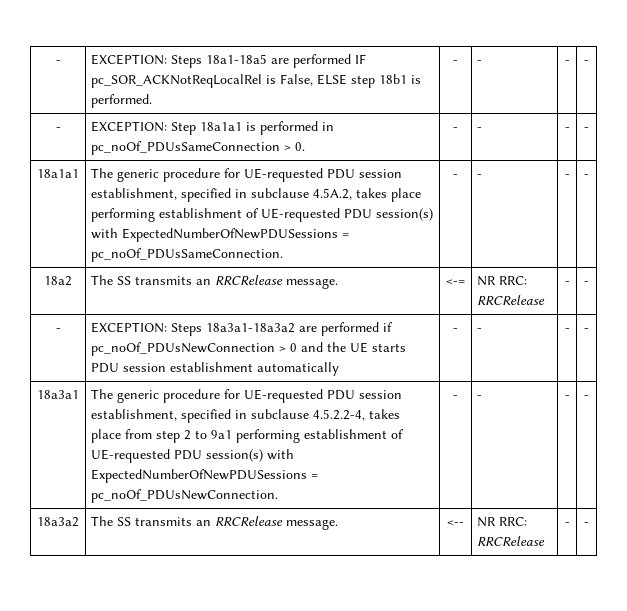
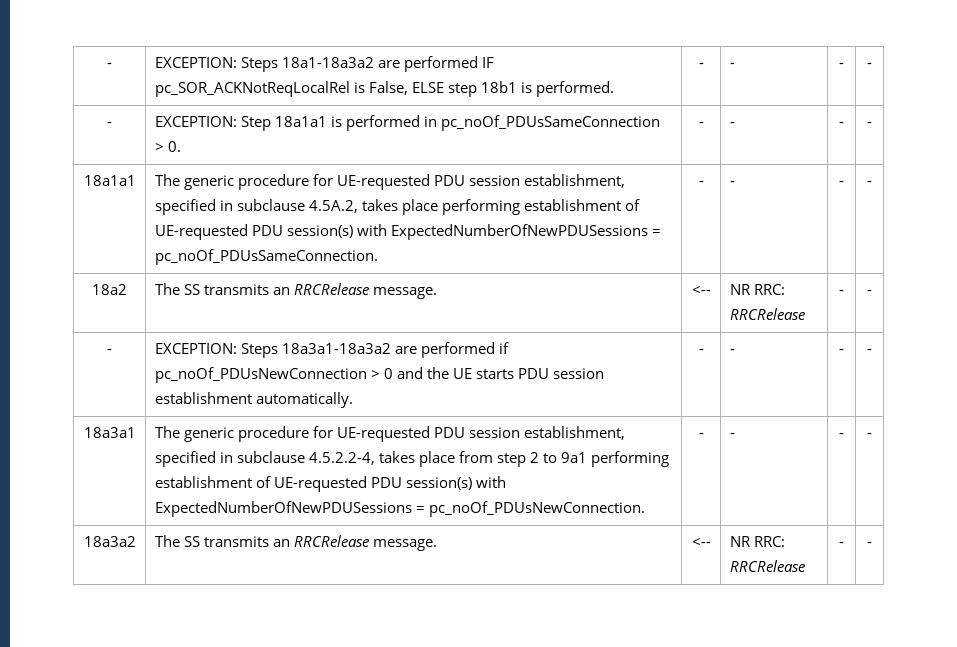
- - | EXCEPTION: Steps 18a1-18a5 are performed IF pc_SOR_ACKNotReqLocalRel is False, ELSE step 18b1 is performed. | - | - | - | -
+ - | EXCEPTION: Steps 18a1-18a3a2 are performed IF pc_SOR_ACKNotReqLocalRel is False, ELSE step 18b1 is performed. | - | - | - | -
- 18a2 | The SS transmits an RRCRelease message. | <-= | NR RRC: RRCRelease | - | -
+ 18a2 | The SS transmits an RRCRelease message. | <-- | NR RRC: RRCRelease | - | -
- - | EXCEPTION: Steps 18a3a1-18a3a2 are performed if pc_noOf_PDUsNewConnection > 0 and the UE starts PDU session establishment automatically | - | - | - | -
+ - | EXCEPTION: Steps 18a3a1-18a3a2 are performed if pc_noOf_PDUsNewConnection > 0 and the UE starts PDU session establishment automatically. | - | - | - | -

